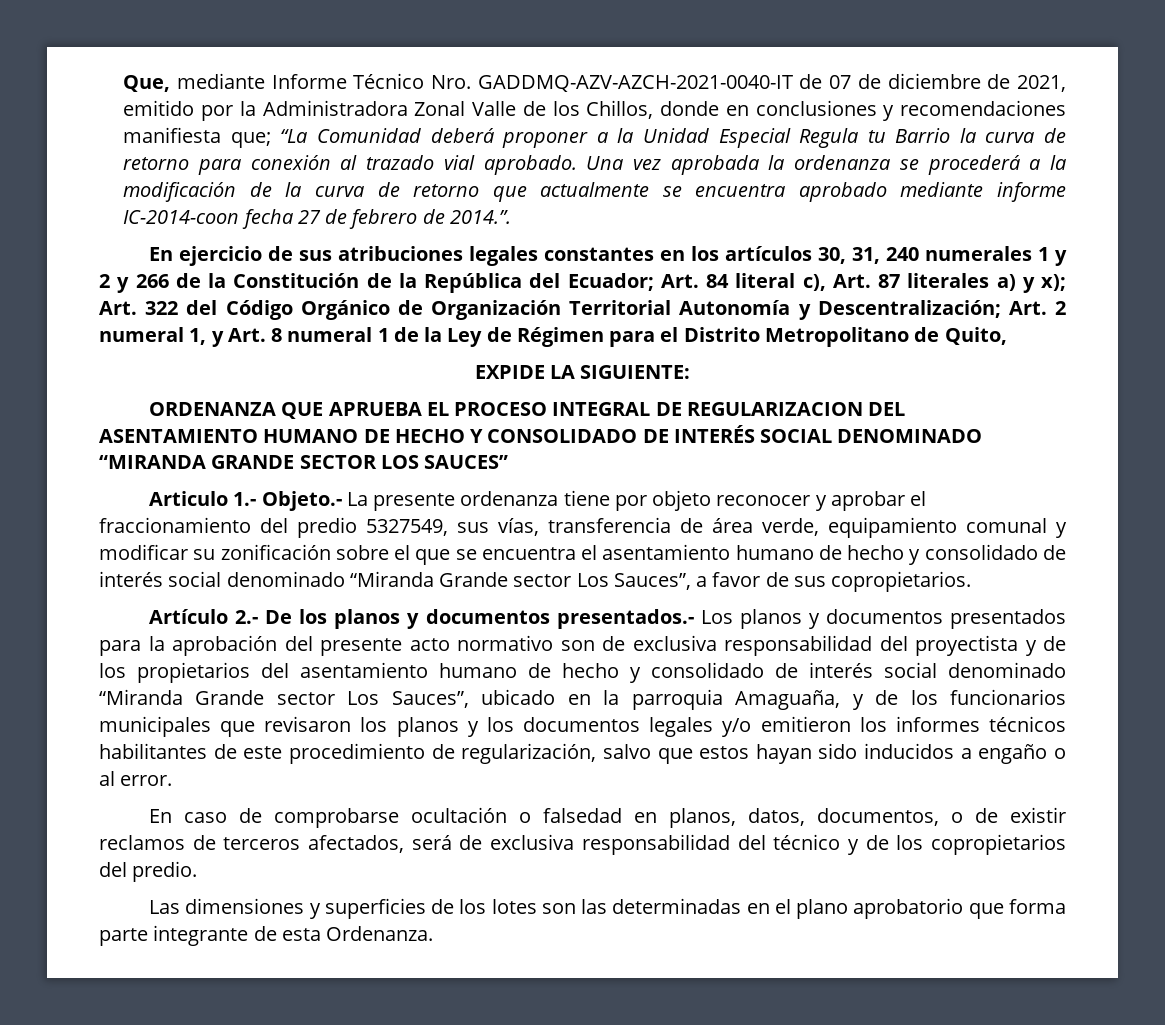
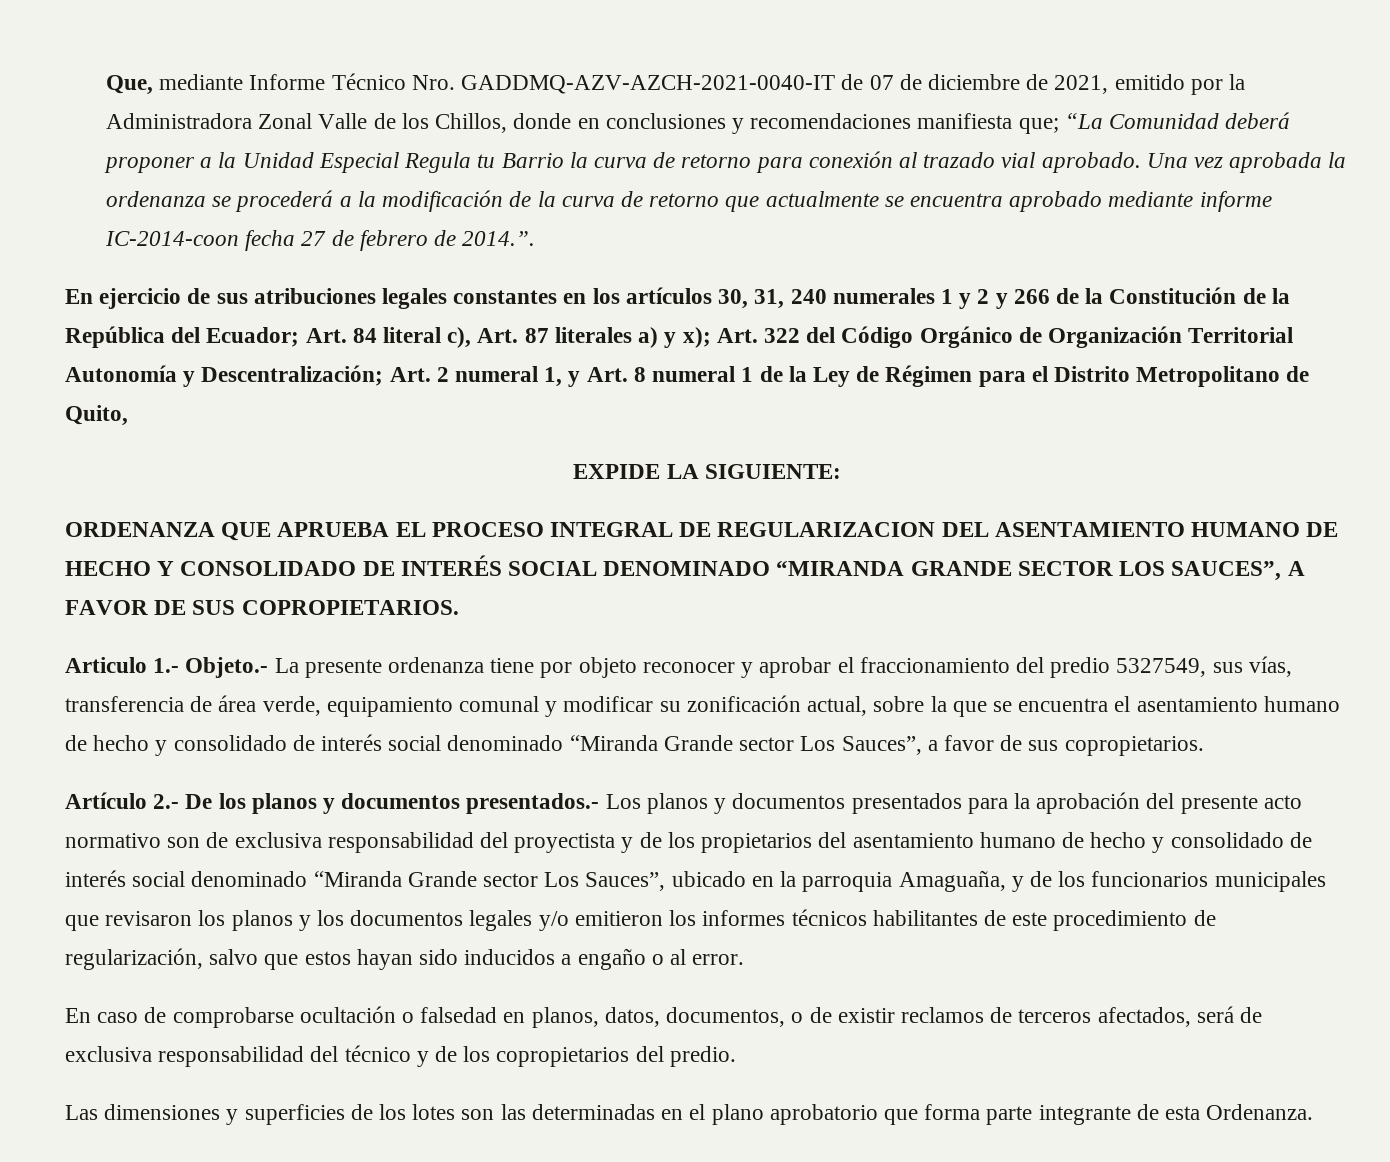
- ORDENANZA QUE APRUEBA EL PROCESO INTEGRAL DE REGULARIZACION DEL ASENTAMIENTO HUMANO DE HECHO Y CONSOLIDADO DE INTERÉS SOCIAL DENOMINADO “MIRANDA GRANDE SECTOR LOS SAUCES”
+ ORDENANZA QUE APRUEBA EL PROCESO INTEGRAL DE REGULARIZACION DEL ASENTAMIENTO HUMANO DE HECHO Y CONSOLIDADO DE INTERÉS SOCIAL DENOMINADO “MIRANDA GRANDE SECTOR LOS SAUCES”, A FAVOR DE SUS COPROPIETARIOS.
- Articulo 1.- Objeto.- La presente ordenanza tiene por objeto reconocer y aprobar el fraccionamiento del predio 5327549, sus vías, transferencia de área verde, equipamiento comunal y modificar su zonificación sobre el que se encuentra el asentamiento humano de hecho y consolidado de interés social denominado “Miranda Grande sector Los Sauces”, a favor de sus copropietarios.
+ Articulo 1.- Objeto.- La presente ordenanza tiene por objeto reconocer y aprobar el fraccionamiento del predio 5327549, sus vías, transferencia de área verde, equipamiento comunal y modificar su zonificación actual, sobre la que se encuentra el asentamiento humano de hecho y consolidado de interés social denominado “Miranda Grande sector Los Sauces”, a favor de sus copropietarios.

